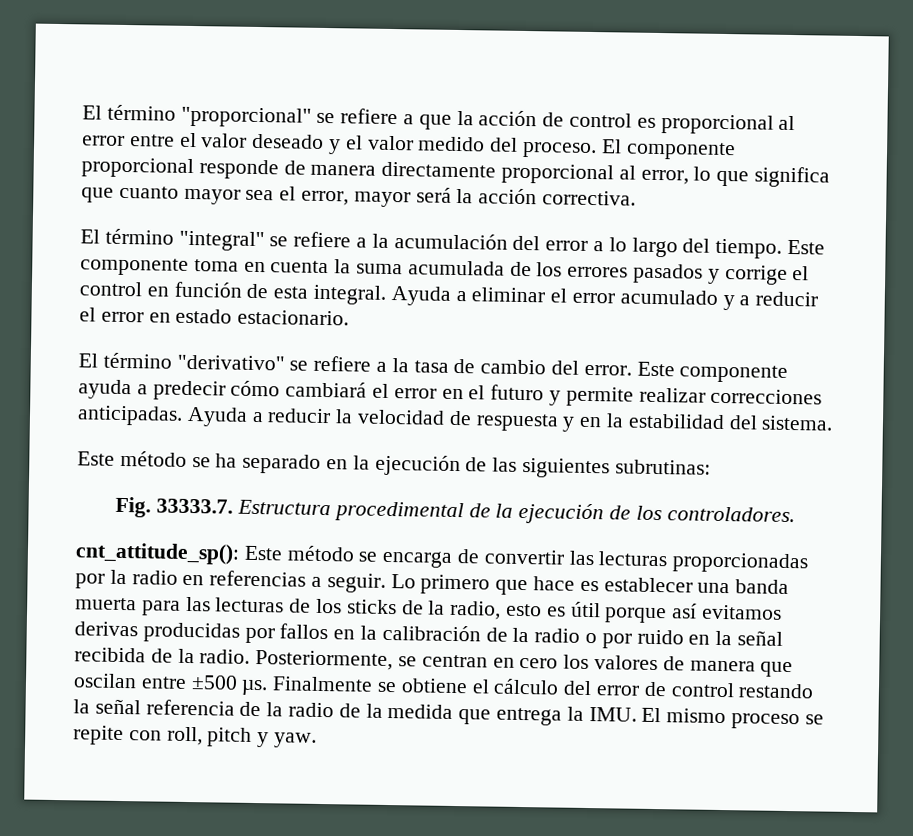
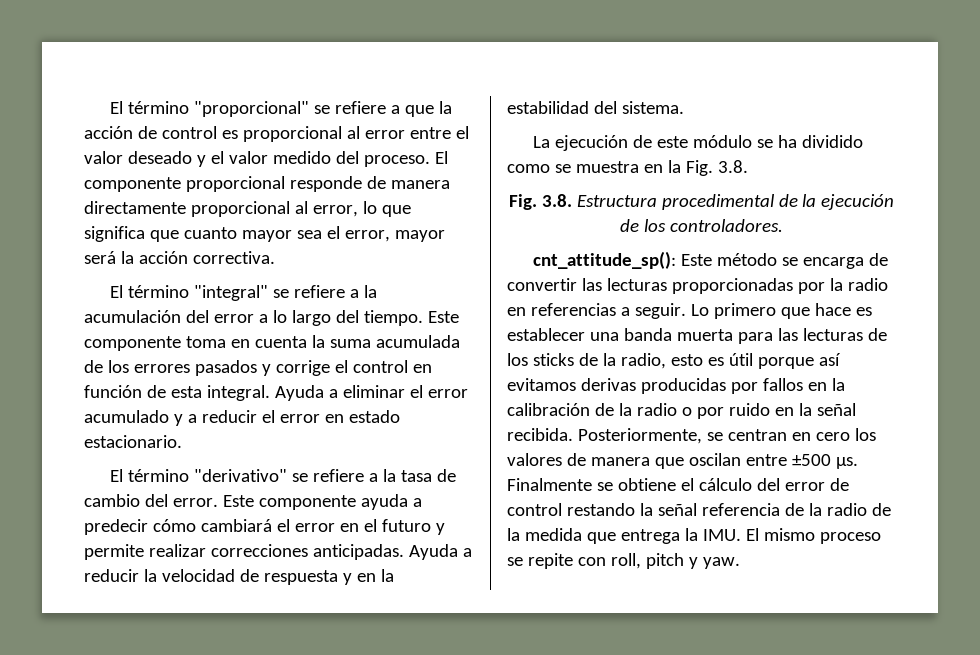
- Este método se ha separado en la ejecución de las siguientes subrutinas:
- Fig. 33333.7. Estructura procedimental de la ejecución de los controladores.
+ La ejecución de este módulo se ha dividido como se muestra en la Fig. 3.8.
+ Fig. 3.8. Estructura procedimental de la ejecución de los controladores.
- Lo primero que hace es establecer una banda muerta para las lecturas de los sticks de la radio, esto es útil porque así evitamos derivas producidas por fallos en la calibración de la radio o por ruido en la señal recibida de la radio.
+ Lo primero que hace es establecer una banda muerta para las lecturas de los sticks de la radio, esto es útil porque así evitamos derivas producidas por fallos en la calibración de la radio o por ruido en la señal recibida.

